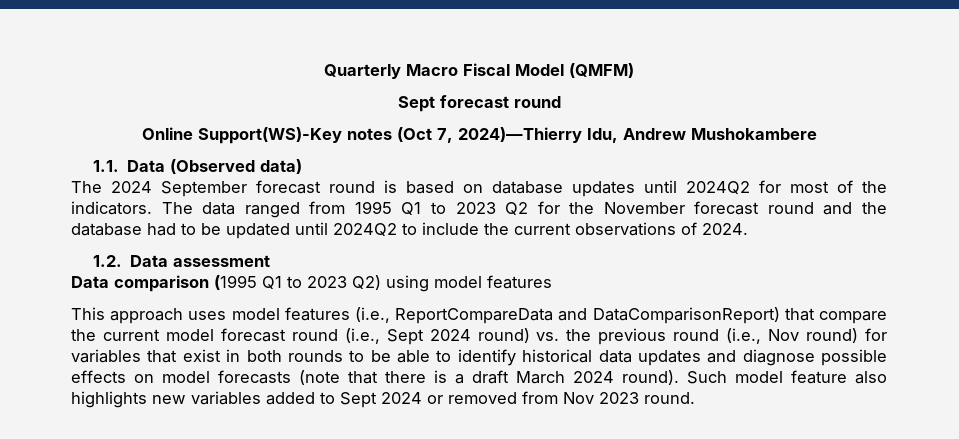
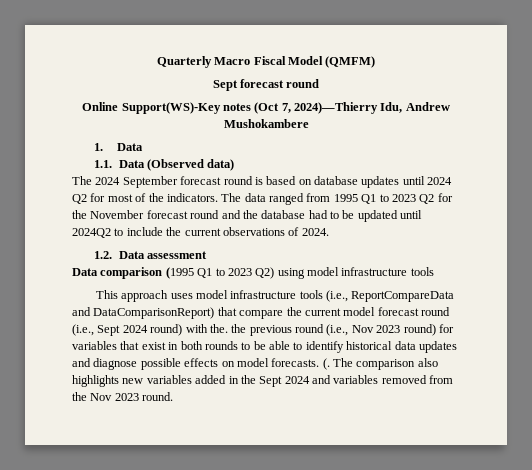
+ 1. Data
- The 2024 September forecast round is based on database updates until 2024Q2 for most of the indicators.
+ The 2024 September forecast round is based on database updates until 2024 Q2 for most of the indicators.
- Data comparison (1995 Q1 to 2023 Q2) using model features
+ Data comparison (1995 Q1 to 2023 Q2) using model infrastructure tools
- This approach uses model features (i.e., ReportCompareData and DataComparisonReport) that compare the current model forecast round (i.e., Sept 2024 round) vs. the previous round (i.e., Nov round) for variables that exist in both rounds to be able to identify historical data updates and diagnose possible effects on model forecasts (note that there is a draft March 2024 round). Such model feature also highlights new variables added to Sept 2024 or removed from Nov 2023 round.
+ This approach uses model infrastructure tools (i.e., ReportCompareData and DataComparisonReport) that compare the current model forecast round (i.e., Sept 2024 round) with the. the previous round (i.e., Nov 2023 round) for variables that exist in both rounds to be able to identify historical data updates and diagnose possible effects on model forecasts. (. The comparison also highlights new variables added in the Sept 2024 and variables removed from the Nov 2023 round.

